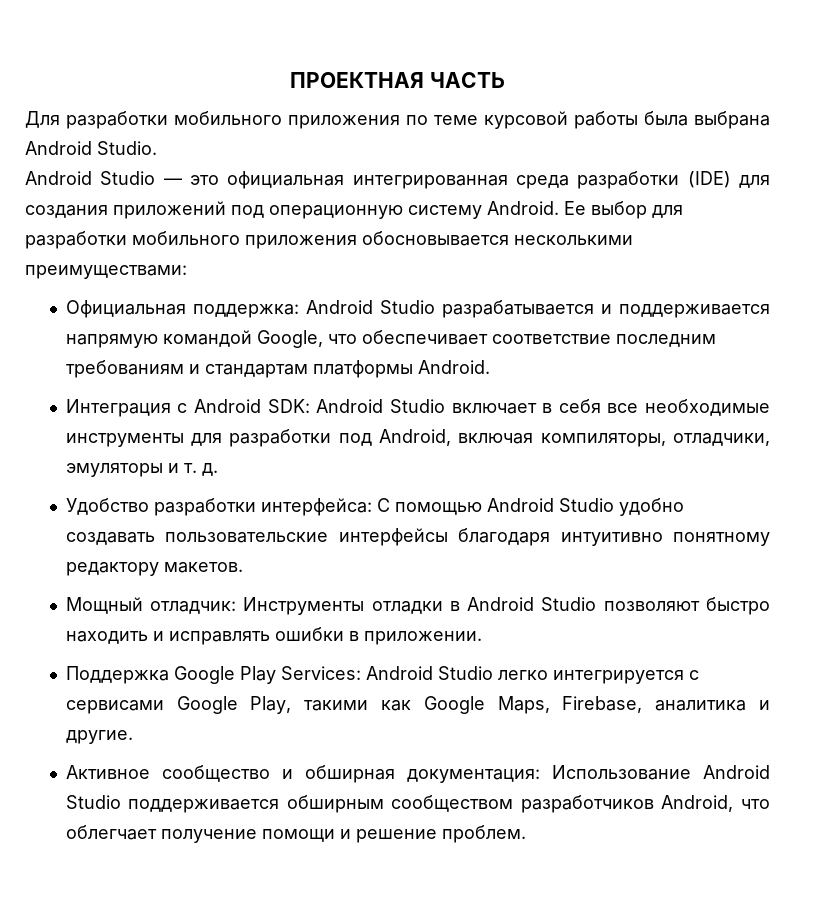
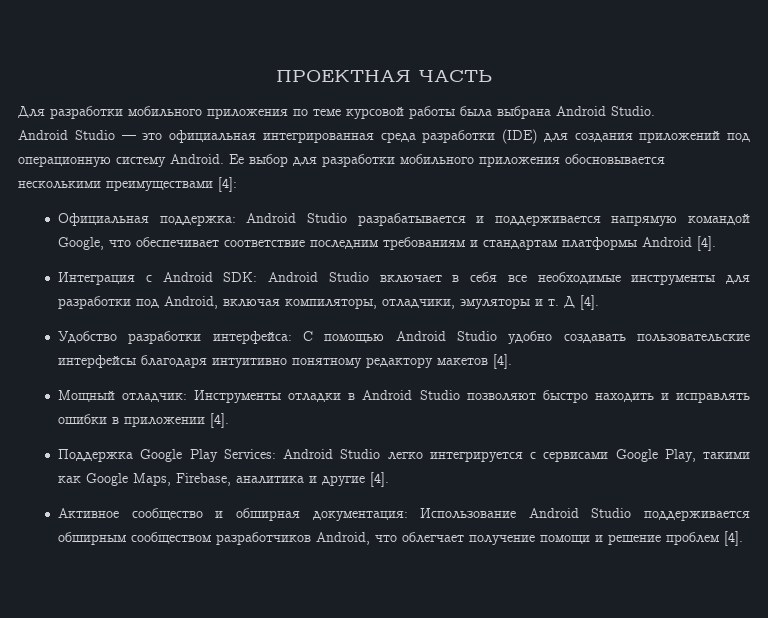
- Ее выбор для разработки мобильного приложения обосновывается несколькими преимуществами:
+ Ее выбор для разработки мобильного приложения обосновывается несколькими преимуществами [4]:
- Официальная поддержка: Android Studio разрабатывается и поддерживается напрямую командой Google, что обеспечивает соответствие последним требованиям и стандартам платформы Android.
+ Официальная поддержка: Android Studio разрабатывается и поддерживается напрямую командой Google, что обеспечивает соответствие последним требованиям и стандартам платформы Android [4].
- Интеграция с Android SDK: Android Studio включает в себя все необходимые инструменты для разработки под Android, включая компиляторы, отладчики, эмуляторы и т. д.
+ Интеграция с Android SDK: Android Studio включает в себя все необходимые инструменты для разработки под Android, включая компиляторы, отладчики, эмуляторы и т. Д [4].
- Удобство разработки интерфейса: С помощью Android Studio удобно создавать пользовательские интерфейсы благодаря интуитивно понятному редактору макетов.
+ Удобство разработки интерфейса: С помощью Android Studio удобно создавать пользовательские интерфейсы благодаря интуитивно понятному редактору макетов [4].
- Мощный отладчик: Инструменты отладки в Android Studio позволяют быстро находить и исправлять ошибки в приложении.
+ Мощный отладчик: Инструменты отладки в Android Studio позволяют быстро находить и исправлять ошибки в приложении [4].
- Поддержка Google Play Services: Android Studio легко интегрируется с сервисами Google Play, такими как Google Maps, Firebase, аналитика и другие.
+ Поддержка Google Play Services: Android Studio легко интегрируется с сервисами Google Play, такими как Google Maps, Firebase, аналитика и другие [4].
- Активное сообщество и обширная документация: Использование Android Studio поддерживается обширным сообществом разработчиков Android, что облегчает получение помощи и решение проблем.
+ Активное сообщество и обширная документация: Использование Android Studio поддерживается обширным сообществом разработчиков Android, что облегчает получение помощи и решение проблем [4].

